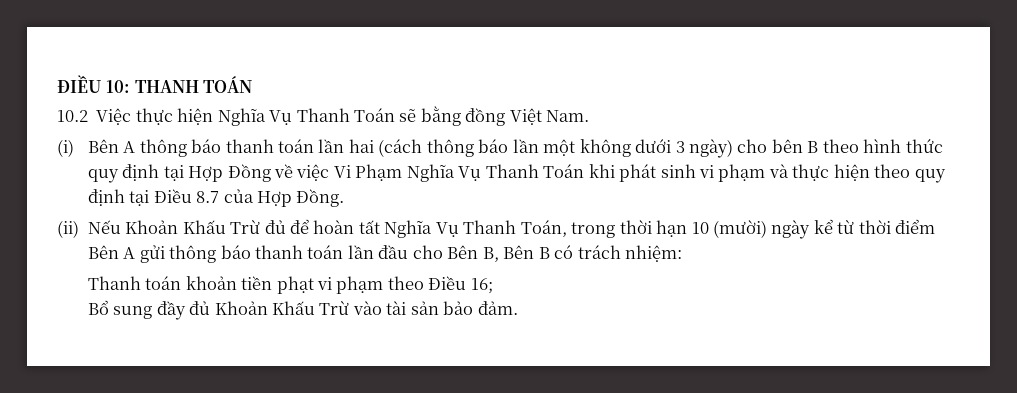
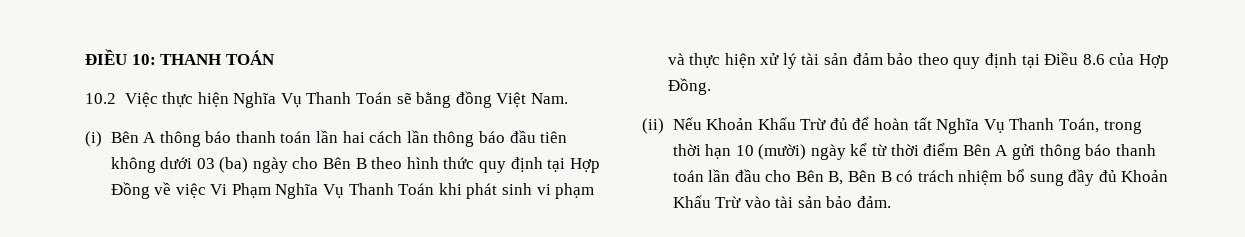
- (i) Bên A thông báo thanh toán lần hai (cách thông báo lần một không dưới 3 ngày) cho bên B theo hình thức quy định tại Hợp Đồng về việc Vi Phạm Nghĩa Vụ Thanh Toán khi phát sinh vi phạm và thực hiện theo quy định tại Điều 8.7 của Hợp Đồng.
+ (i) Bên A thông báo thanh toán lần hai cách lần thông báo đầu tiên không dưới 03 (ba) ngày cho Bên B theo hình thức quy định tại Hợp Đồng về việc Vi Phạm Nghĩa Vụ Thanh Toán khi phát sinh vi phạm và thực hiện xử lý tài sản đảm bảo theo quy định tại Điều 8.6 của Hợp Đồng.
- (ii) Nếu Khoản Khấu Trừ đủ để hoàn tất Nghĩa Vụ Thanh Toán, trong thời hạn 10 (mười) ngày kể từ thời điểm Bên A gửi thông báo thanh toán lần đầu cho Bên B, Bên B có trách nhiệm:
- Thanh toán khoản tiền phạt vi phạm theo Điều 16;
- Bổ sung đầy đủ Khoản Khấu Trừ vào tài sản bảo đảm.
+ (ii) Nếu Khoản Khấu Trừ đủ để hoàn tất Nghĩa Vụ Thanh Toán, trong thời hạn 10 (mười) ngày kể từ thời điểm Bên A gửi thông báo thanh toán lần đầu cho Bên B, Bên B có trách nhiệm bổ sung đầy đủ Khoản Khấu Trừ vào tài sản bảo đảm.

